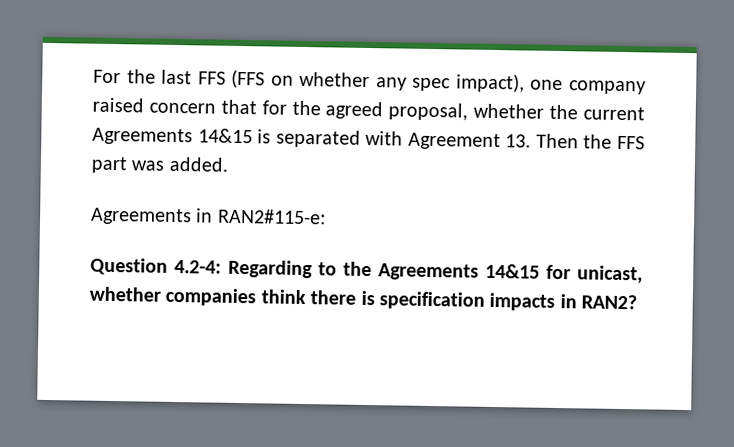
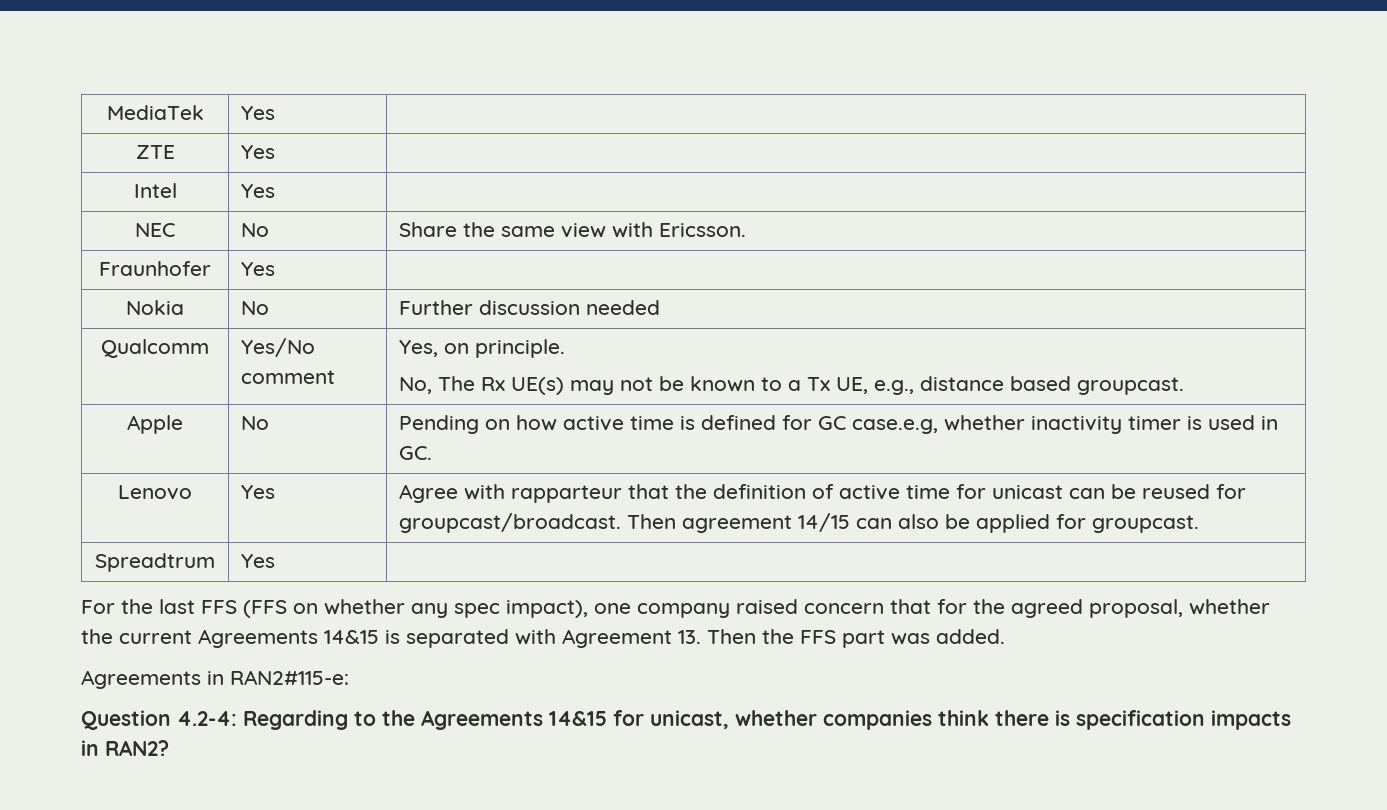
+ MediaTek | Yes |
+ ZTE | Yes |
+ Intel | Yes |
+ NEC | No | Share the same view with Ericsson.
+ Fraunhofer | Yes |
+ Nokia | No | Further discussion needed
+ Qualcomm | Yes/No comment | Yes, on principle.
+ No, The Rx UE(s) may not be known to a Tx UE, e.g., distance based groupcast.
+ Apple | No | Pending on how active time is defined for GC case.e.g, whether inactivity timer is used in GC.
+ Lenovo | Yes | Agree with rapparteur that the definition of active time for unicast can be reused for groupcast/broadcast. Then agreement 14/15 can also be applied for groupcast.
+ Spreadtrum | Yes |

